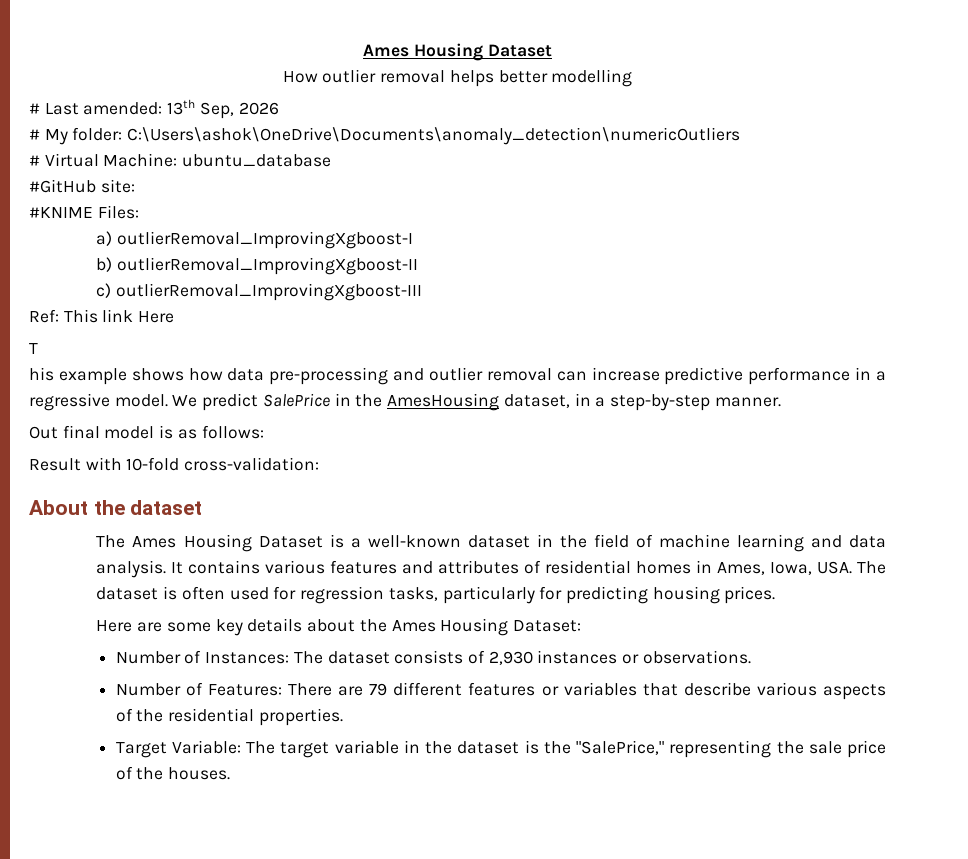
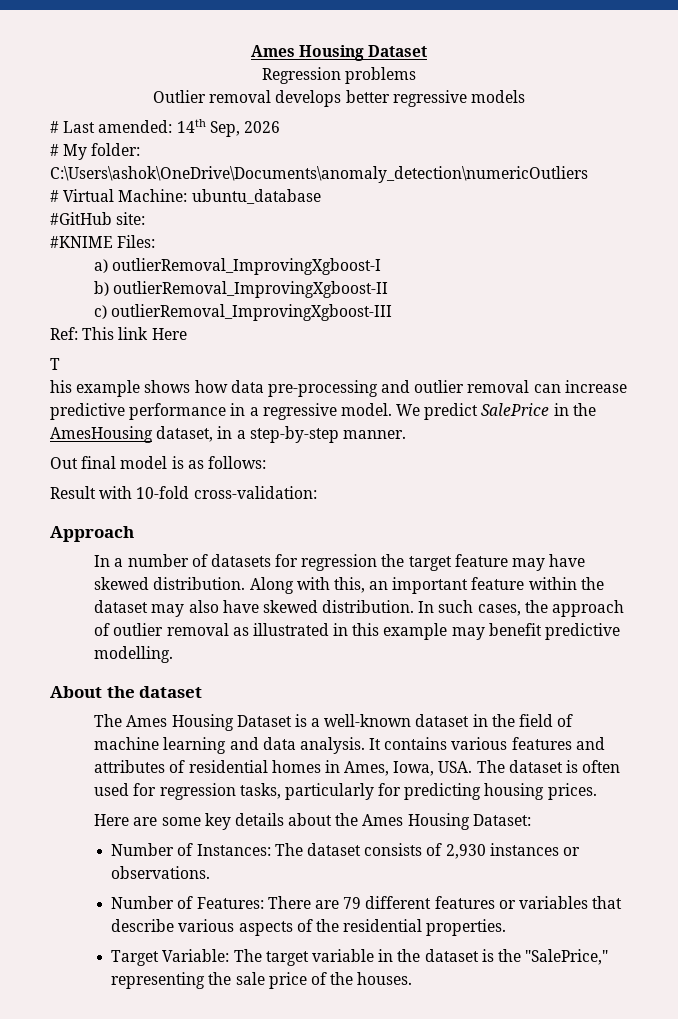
- How outlier removal helps better modelling
+ Regression problems
+ Outlier removal develops better regressive models
- # Last amended: 13th Sep, 2026
+ # Last amended: 14th Sep, 2026
+ Approach
+ In a number of datasets for regression the target feature may have skewed distribution. Along with this, an important feature within the dataset may also have skewed distribution. In such cases, the approach of outlier removal as illustrated in this example may benefit predictive modelling.

